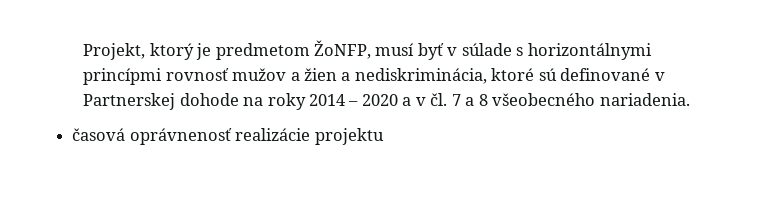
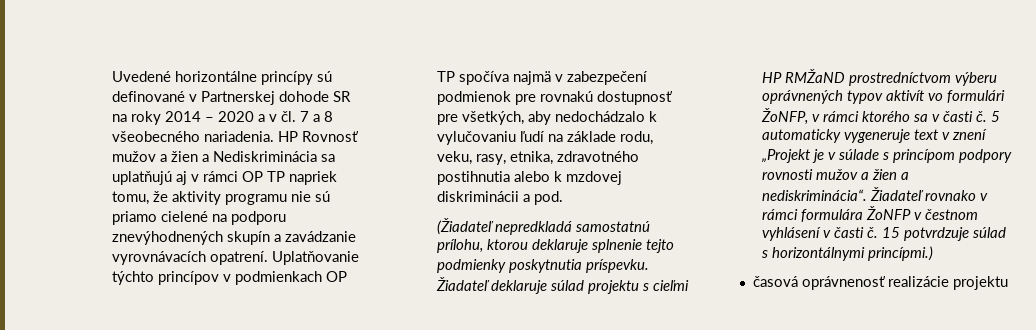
- Projekt, ktorý je predmetom ŽoNFP, musí byť v súlade s horizontálnymi princípmi rovnosť mužov a žien a nediskriminácia, ktoré sú definované v Partnerskej dohode na roky 2014 – 2020 a v čl. 7 a 8 všeobecného nariadenia.
+ Uvedené horizontálne princípy sú definované v Partnerskej dohode SR na roky 2014 – 2020 a v čl. 7 a 8 všeobecného nariadenia. HP Rovnosť mužov a žien a Nediskriminácia sa uplatňujú aj v rámci OP TP napriek tomu, že aktivity programu nie sú priamo cielené na podporu znevýhodnených skupín a zavádzanie vyrovnávacích opatrení. Uplatňovanie týchto princípov v podmienkach OP TP spočíva najmä v zabezpečení podmienok pre rovnakú dostupnosť pre všetkých, aby nedochádzalo k vylučovaniu ľudí na základe rodu, veku, rasy, etnika, zdravotného postihnutia alebo k mzdovej diskriminácii a pod.
+ (Žiadateľ nepredkladá samostatnú prílohu, ktorou deklaruje splnenie tejto podmienky poskytnutia príspevku. Žiadateľ deklaruje súlad projektu s cieľmi HP RMŽaND prostredníctvom výberu oprávnených typov aktivít vo formulári ŽoNFP, v rámci ktorého sa v časti č. 5 automaticky vygeneruje text v znení „Projekt je v súlade s princípom podpory rovnosti mužov a žien a nediskriminácia“. Žiadateľ rovnako v rámci formulára ŽoNFP v čestnom vyhlásení v časti č. 15 potvrdzuje súlad s horizontálnymi princípmi.)

